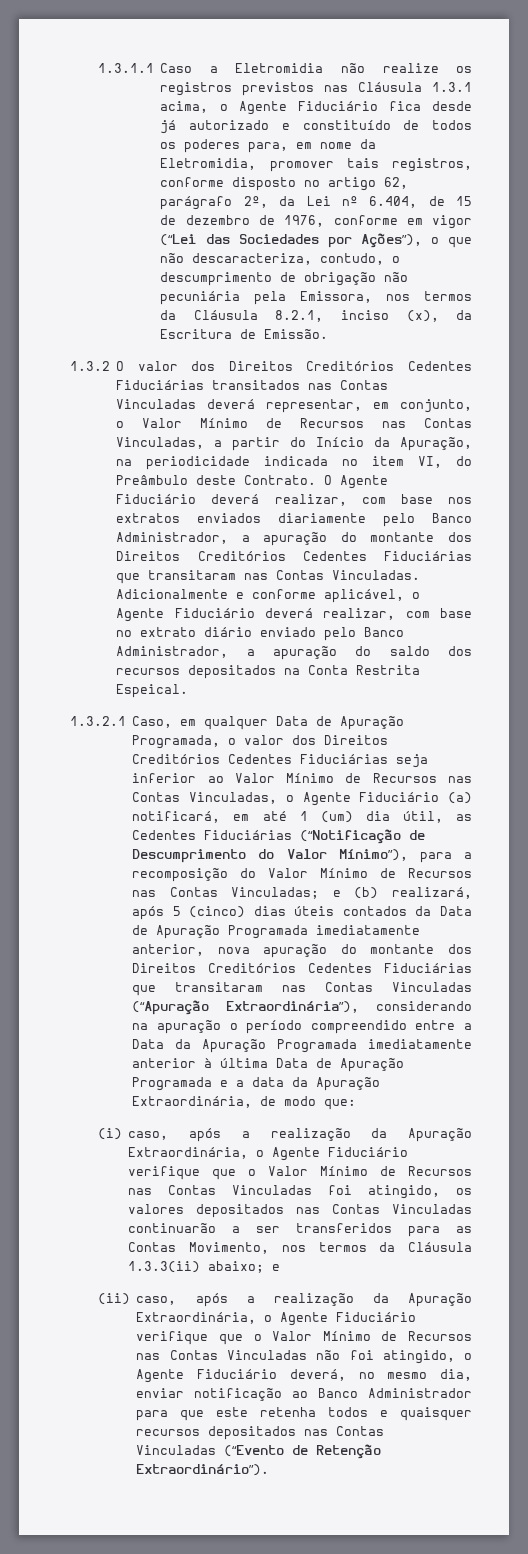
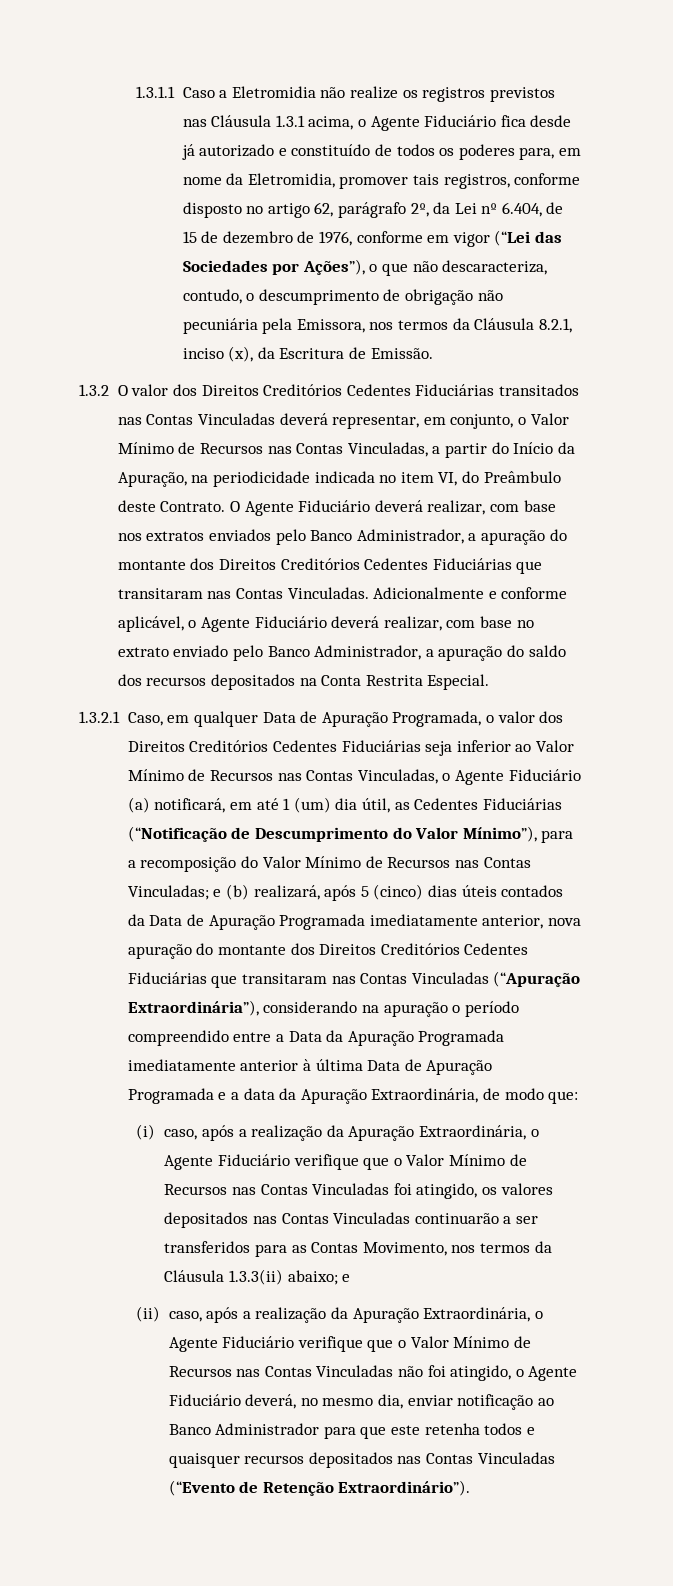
- O Agente Fiduciário deverá realizar, com base nos extratos enviados diariamente pelo Banco Administrador, a apuração do montante dos Direitos Creditórios Cedentes Fiduciárias que transitaram nas Contas Vinculadas.
+ O Agente Fiduciário deverá realizar, com base nos extratos enviados pelo Banco Administrador, a apuração do montante dos Direitos Creditórios Cedentes Fiduciárias que transitaram nas Contas Vinculadas.
- Adicionalmente e conforme aplicável, o Agente Fiduciário deverá realizar, com base no extrato diário enviado pelo Banco Administrador, a apuração do saldo dos recursos depositados na Conta Restrita Espeical.
+ Adicionalmente e conforme aplicável, o Agente Fiduciário deverá realizar, com base no extrato enviado pelo Banco Administrador, a apuração do saldo dos recursos depositados na Conta Restrita Especial.

